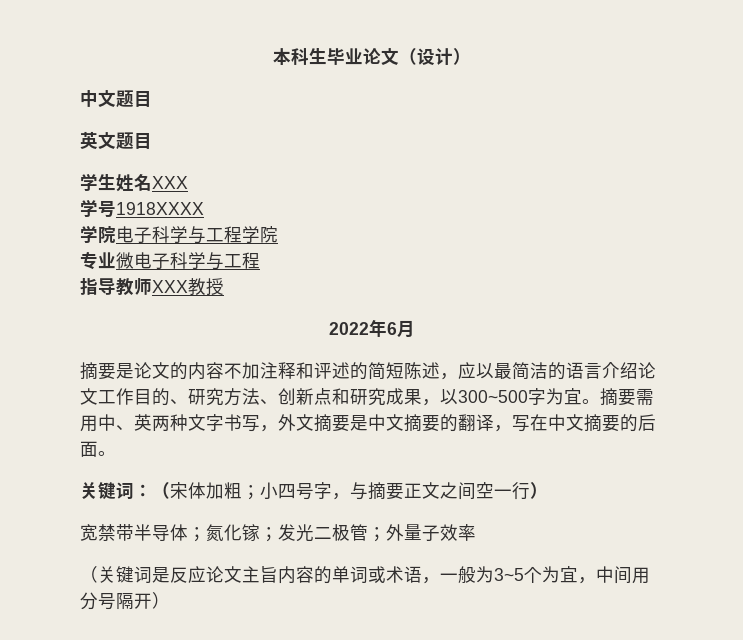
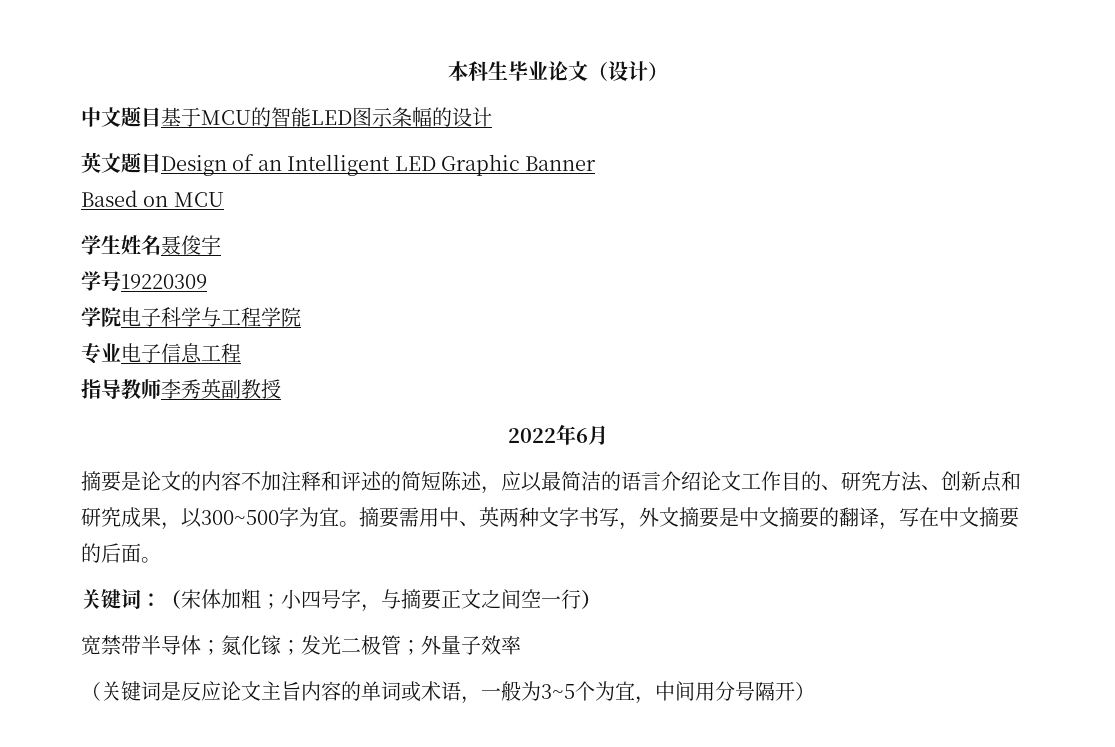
- 中文题目
- 英文题目
+ 中文题目基于MCU的智能LED图示条幅的设计
+ 英文题目Design of an Intelligent LED Graphic Banner
+ Based on MCU
- 学生姓名XXX
+ 学生姓名聂俊宇
- 学号1918XXXX
+ 学号19220309
- 专业微电子科学与工程
+ 专业电子信息工程
- 指导教师XXX教授
+ 指导教师李秀英副教授

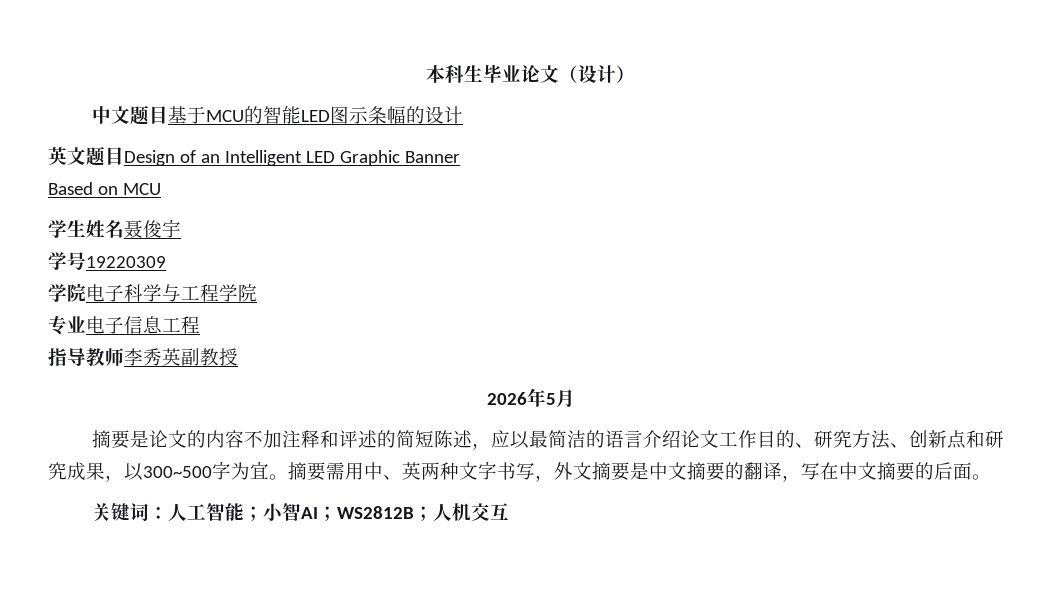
- 2022年6月
+ 2026年5月
- 关键词：（宋体加粗；小四号字，与摘要正文之间空一行）
- 宽禁带半导体；氮化镓；发光二极管；外量子效率
- （关键词是反应论文主旨内容的单词或术语，一般为3~5个为宜，中间用分号隔开）
+ 关键词：人工智能；小智AI；WS2812B；人机交互

